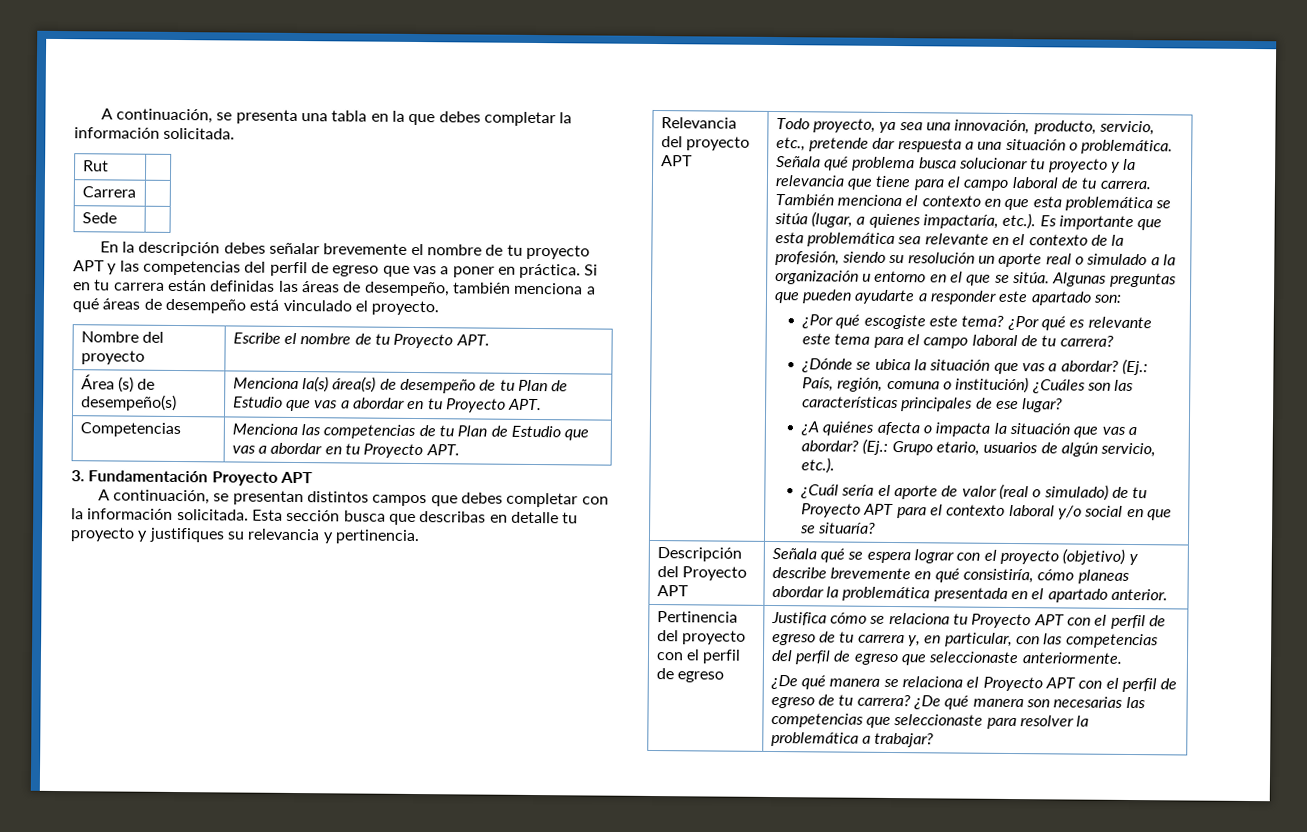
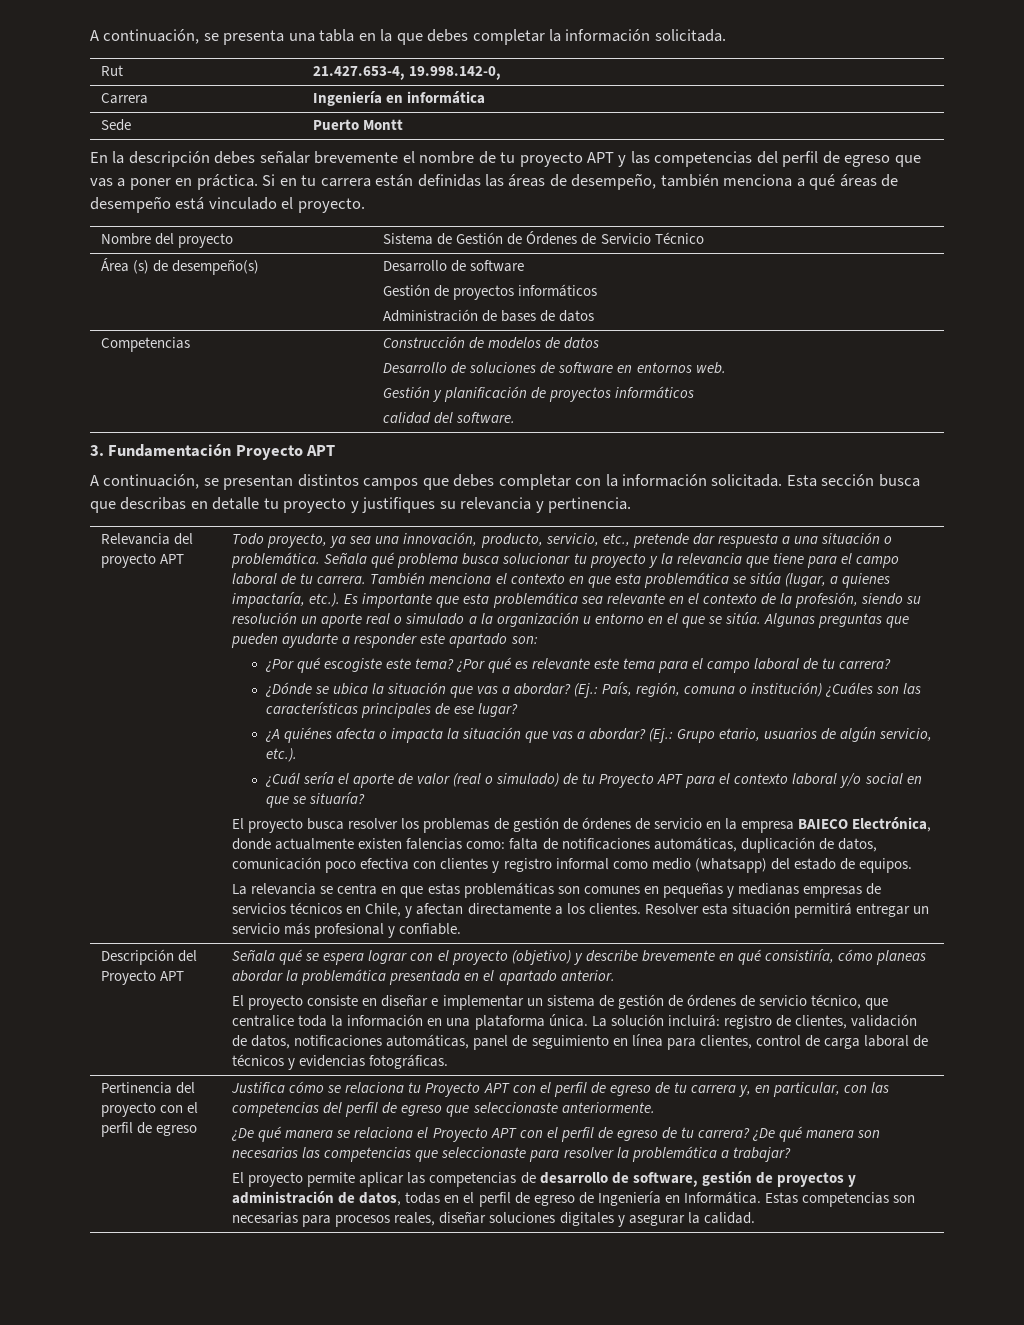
- Rut |
+ Rut | 21.427.653-4, 19.998.142-0,
- Carrera |
+ Carrera | Ingeniería en informática
- Sede |
+ Sede | Puerto Montt
- Nombre del proyecto | Escribe el nombre de tu Proyecto APT.
- Área (s) de desempeño(s) | Menciona la(s) área(s) de desempeño de tu Plan de Estudio que vas a abordar en tu Proyecto APT.
- Competencias | Menciona las competencias de tu Plan de Estudio que vas a abordar en tu Proyecto APT.
+ Nombre del proyecto | Sistema de Gestión de Órdenes de Servicio Técnico
+ Área (s) de desempeño(s) | Desarrollo de software
+ Gestión de proyectos informáticos
+ Administración de bases de datos
+ Competencias | Construcción de modelos de datos
+ Desarrollo de soluciones de software en entornos web.
+ Gestión y planificación de proyectos informáticos
+ calidad del software.
+ El proyecto busca resolver los problemas de gestión de órdenes de servicio en la empresa BAIECO Electrónica, donde actualmente existen falencias como: falta de notificaciones automáticas, duplicación de datos, comunicación poco efectiva con clientes y registro informal como medio (whatsapp) del estado de equipos.
+ La relevancia se centra en que estas problemáticas son comunes en pequeñas y medianas empresas de servicios técnicos en Chile, y afectan directamente a los clientes. Resolver esta situación permitirá entregar un servicio más profesional y confiable.
+ El proyecto consiste en diseñar e implementar un sistema de gestión de órdenes de servicio técnico, que centralice toda la información en una plataforma única. La solución incluirá: registro de clientes, validación de datos, notificaciones automáticas, panel de seguimiento en línea para clientes, control de carga laboral de técnicos y evidencias fotográficas.
+ El proyecto permite aplicar las competencias de desarrollo de software, gestión de proyectos y administración de datos, todas en el perfil de egreso de Ingeniería en Informática. Estas competencias son necesarias para procesos reales, diseñar soluciones digitales y asegurar la calidad.

